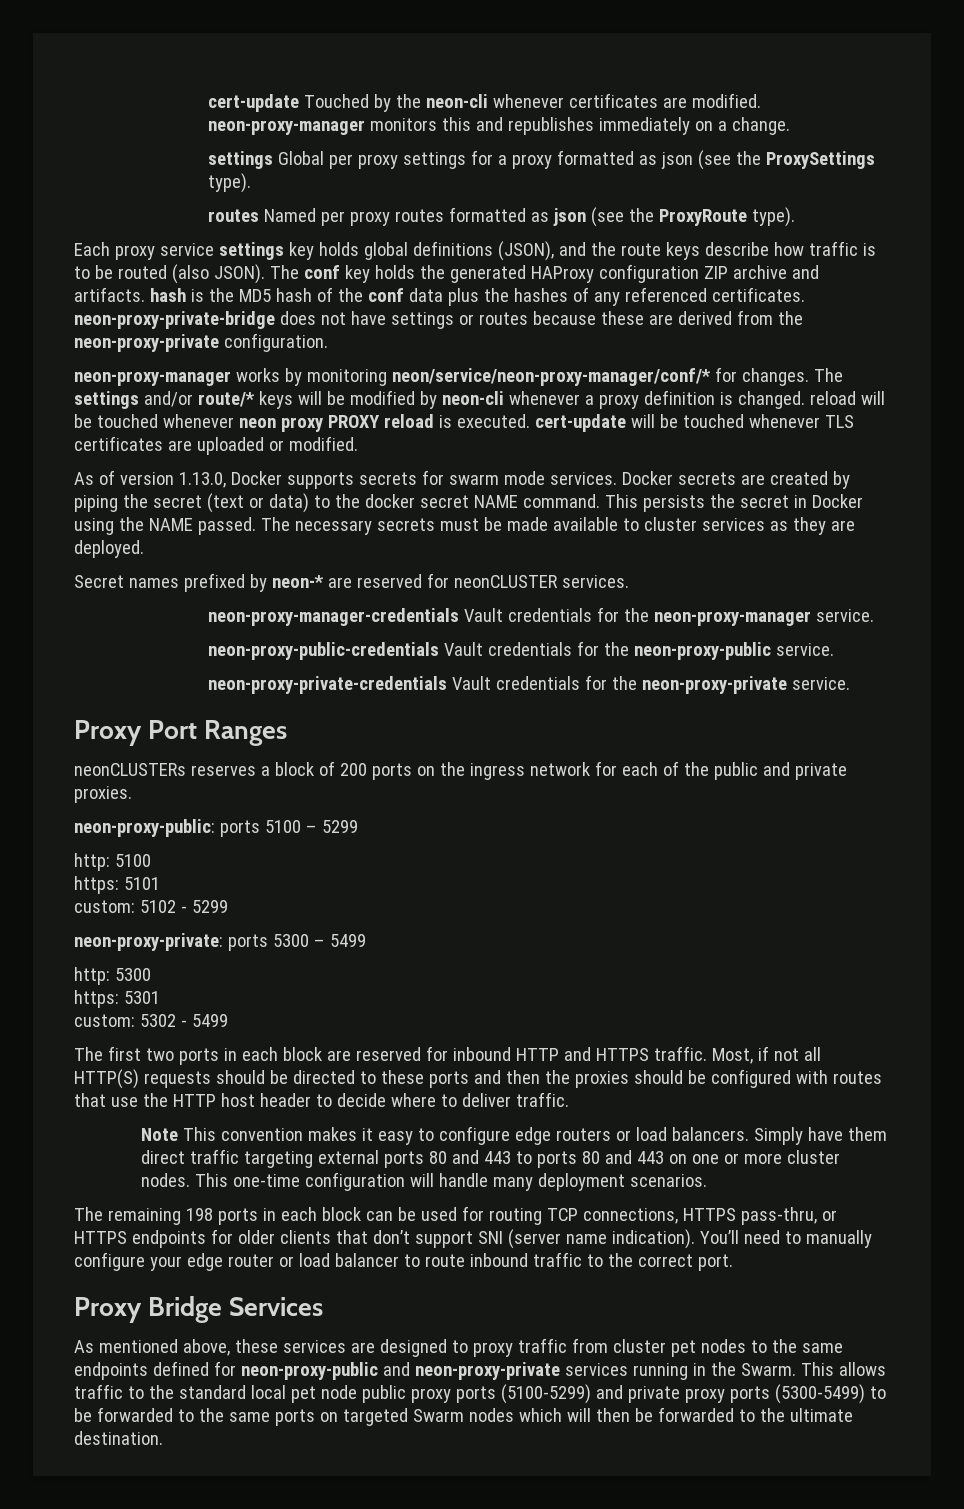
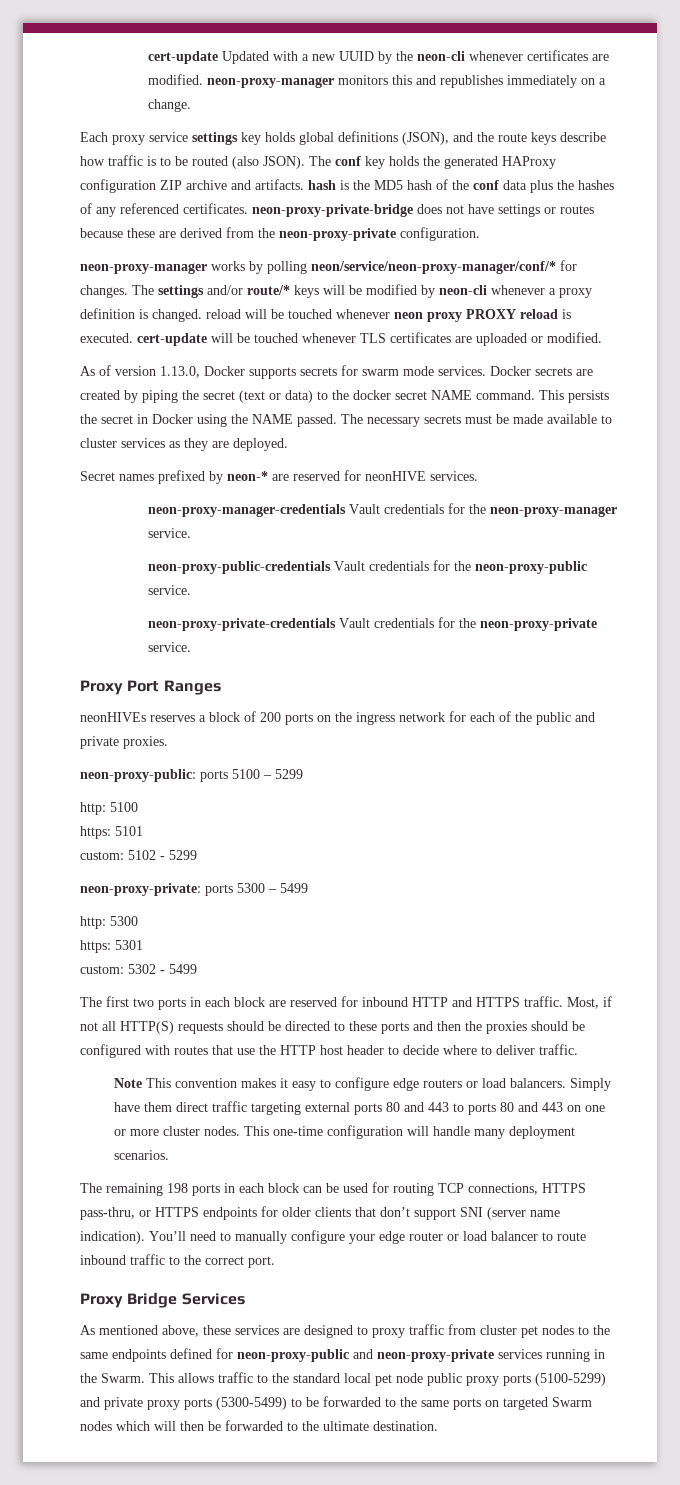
- cert-update Touched by the neon-cli whenever certificates are modified. neon-proxy-manager monitors this and republishes immediately on a change.
+ cert-update Updated with a new UUID by the neon-cli whenever certificates are modified. neon-proxy-manager monitors this and republishes immediately on a change.
- settings Global per proxy settings for a proxy formatted as json (see the ProxySettings type).
- routes Named per proxy routes formatted as json (see the ProxyRoute type).
- neon-proxy-manager works by monitoring neon/service/neon-proxy-manager/conf/* for changes.
+ neon-proxy-manager works by polling neon/service/neon-proxy-manager/conf/* for changes.
- Secret names prefixed by neon-* are reserved for neonCLUSTER services.
+ Secret names prefixed by neon-* are reserved for neonHIVE services.
- neonCLUSTERs reserves a block of 200 ports on the ingress network for each of the public and private proxies.
+ neonHIVEs reserves a block of 200 ports on the ingress network for each of the public and private proxies.

